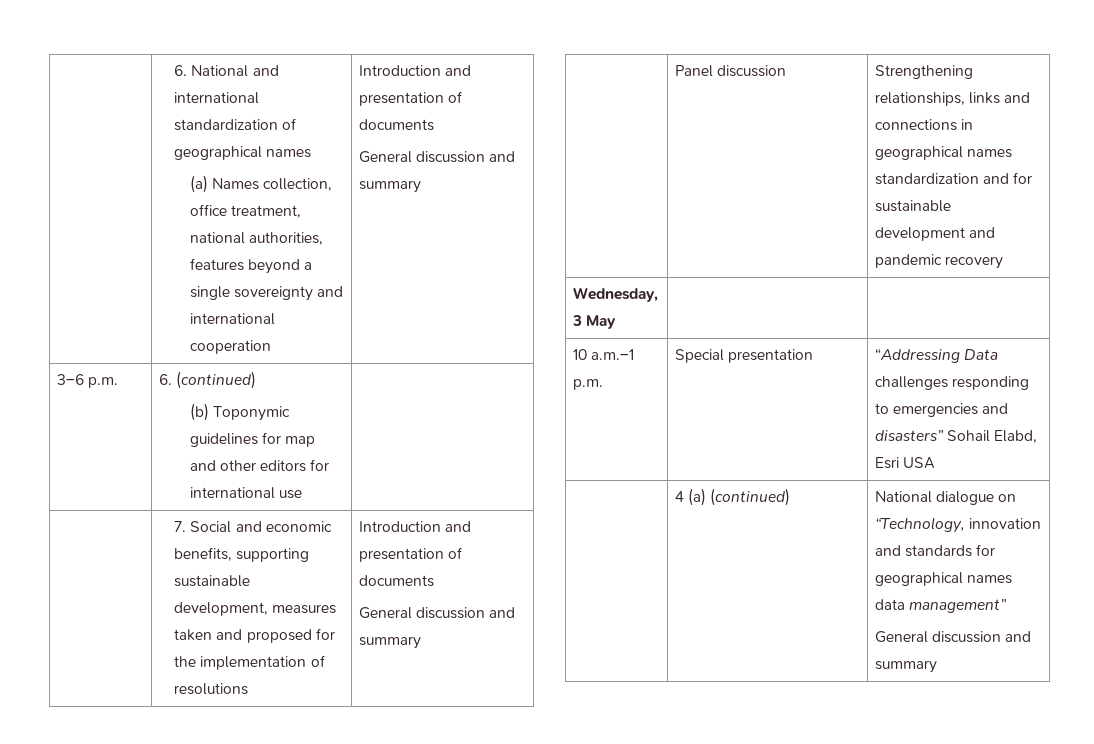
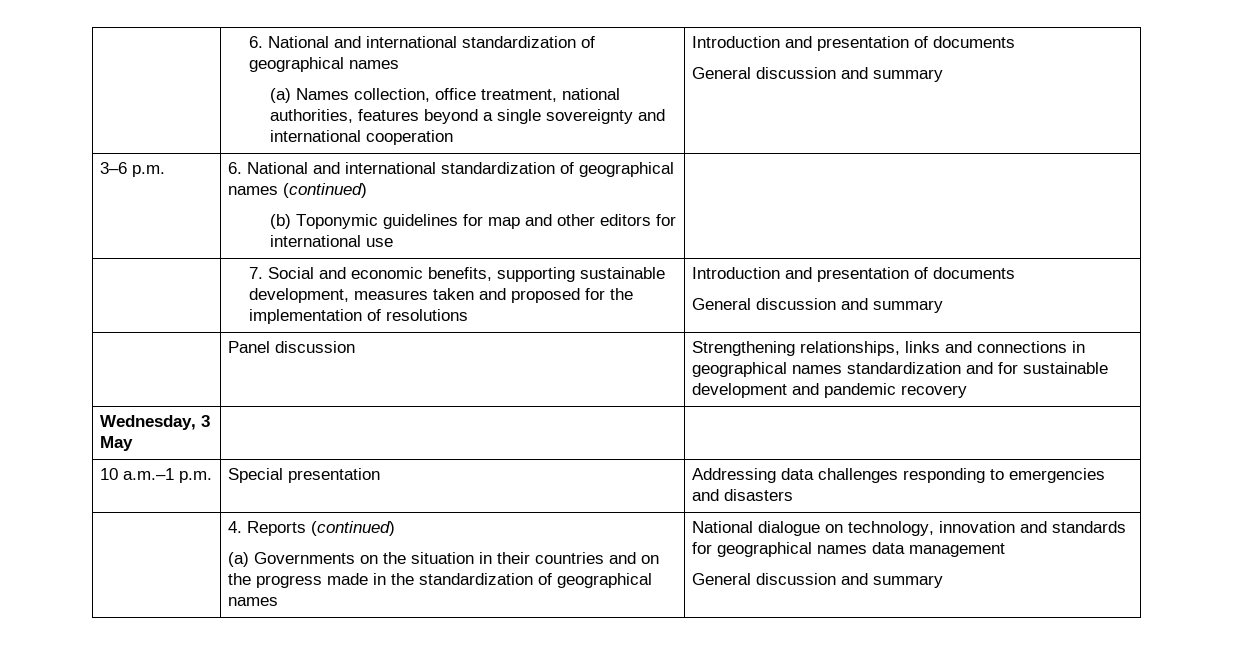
- 3–6 p.m. | 6. (continued)
+ 3–6 p.m. | 6. National and international standardization of geographical names (continued)
- 10 a.m.–1 p.m. | Special presentation | “Addressing Data challenges responding to emergencies and disasters” Sohail Elabd, Esri USA
- | 4 (a) (continued) | National dialogue on “Technology, innovation and standards for geographical names data management”
+ 10 a.m.–1 p.m. | Special presentation | Addressing data challenges responding to emergencies and disasters
+ | 4. Reports (continued)
+ (a) Governments on the situation in their countries and on the progress made in the standardization of geographical names | National dialogue on technology, innovation and standards for geographical names data management

